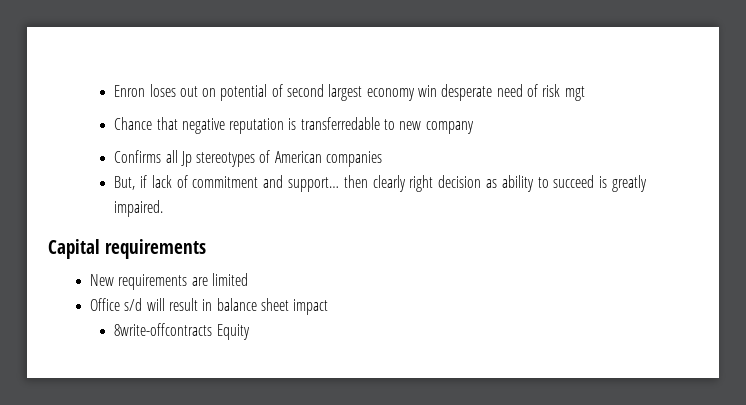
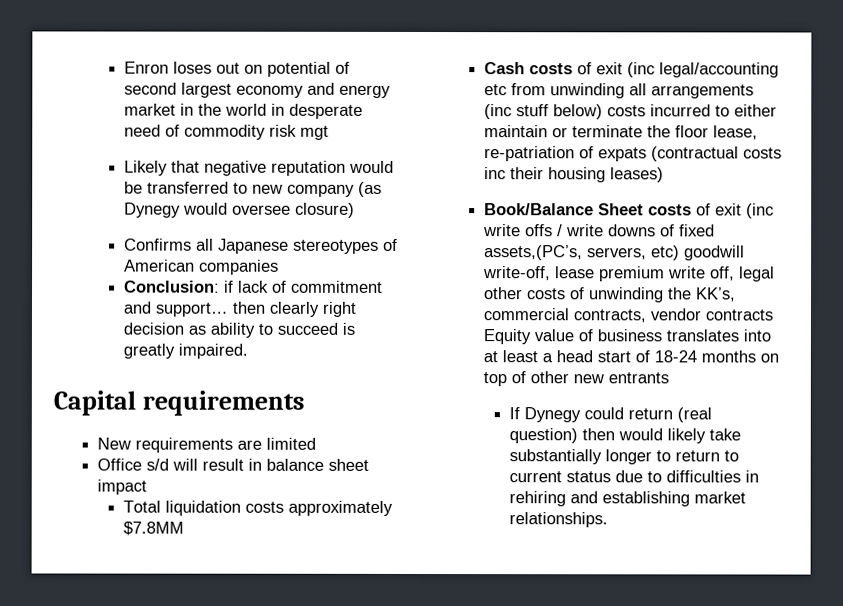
- Enron loses out on potential of second largest economy win desperate need of risk mgt
+ Enron loses out on potential of second largest economy and energy market in the world in desperate need of commodity risk mgt
- Chance that negative reputation is transferredable to new company
+ Likely that negative reputation would be transferred to new company (as Dynegy would oversee closure)
- Confirms all Jp stereotypes of American companies
+ Confirms all Japanese stereotypes of American companies
- But, if lack of commitment and support… then clearly right decision as ability to succeed is greatly impaired.
+ Conclusion: if lack of commitment and support… then clearly right decision as ability to succeed is greatly impaired.
- 8write-offcontracts Equity
+ Total liquidation costs approximately $7.8MM
+ Cash costs of exit (inc legal/accounting etc from unwinding all arrangements (inc stuff below) costs incurred to either maintain or terminate the floor lease, re-patriation of expats (contractual costs inc their housing leases)
+ Book/Balance Sheet costs of exit (inc write offs / write downs of fixed assets,(PC’s, servers, etc) goodwill write-off, lease premium write off, legal other costs of unwinding the KK’s, commercial contracts, vendor contracts Equity value of business translates into at least a head start of 18-24 months on top of other new entrants
+ If Dynegy could return (real question) then would likely take substantially longer to return to current status due to difficulties in rehiring and establishing market relationships.

